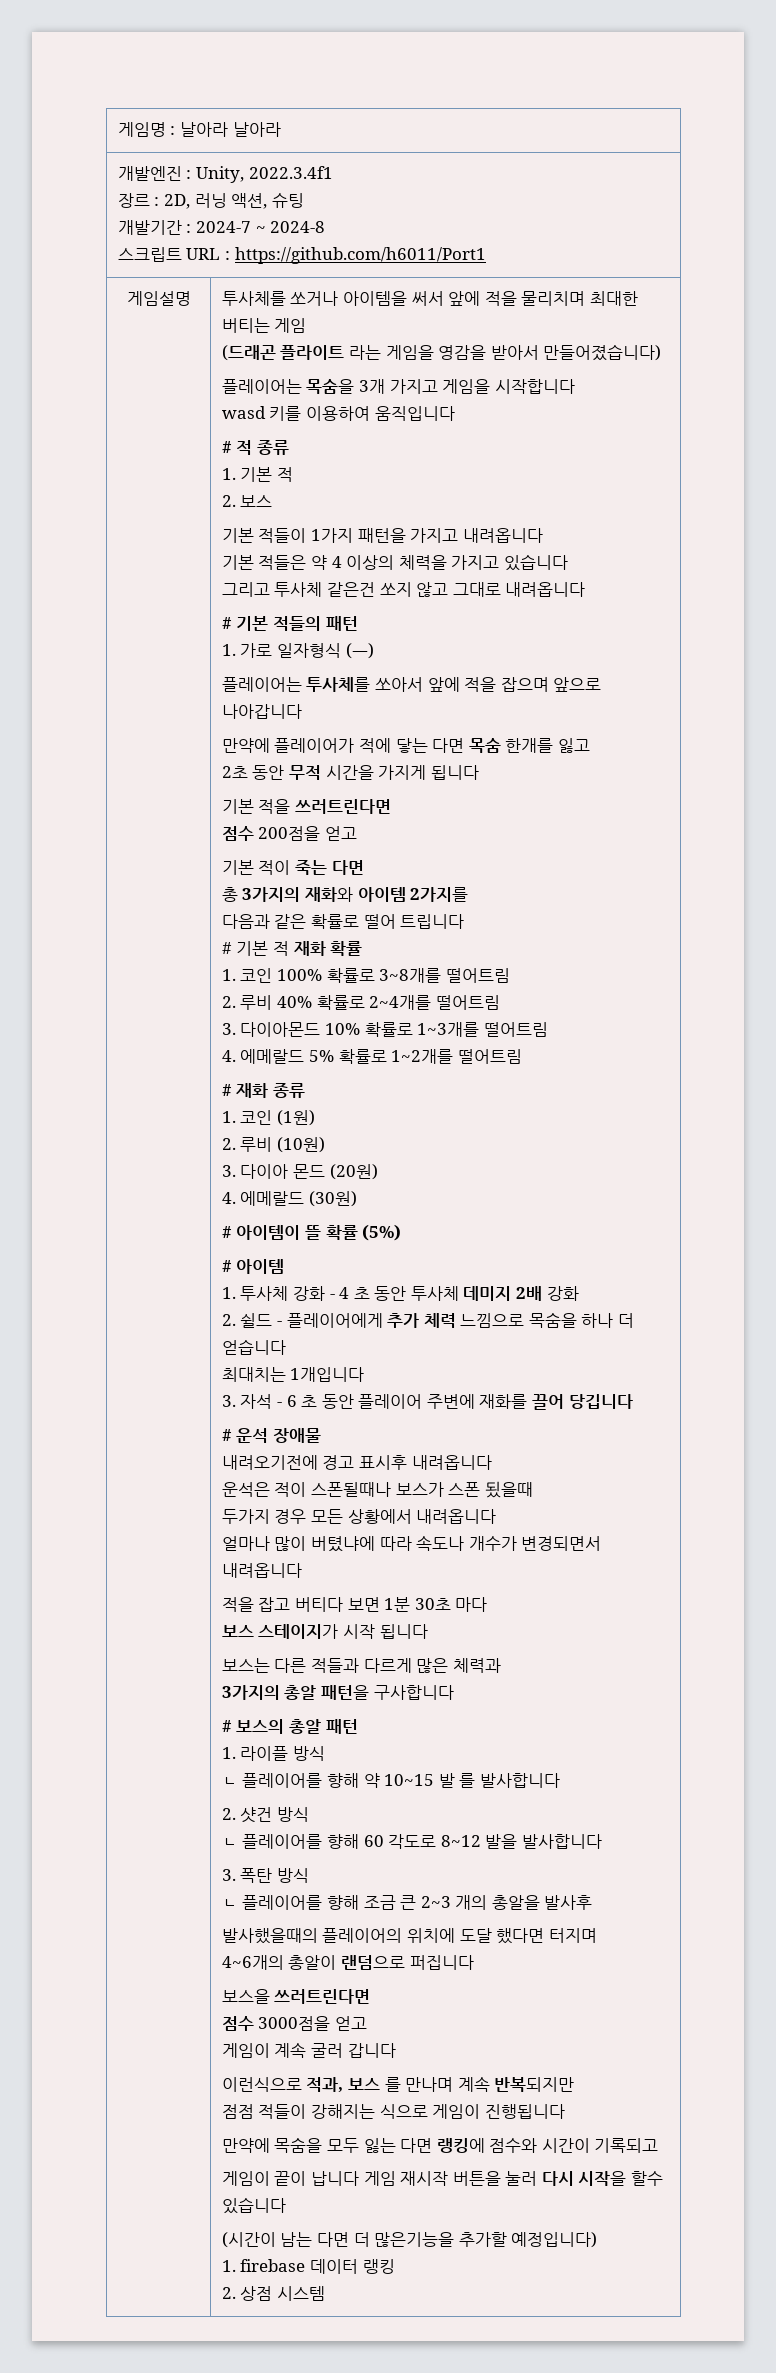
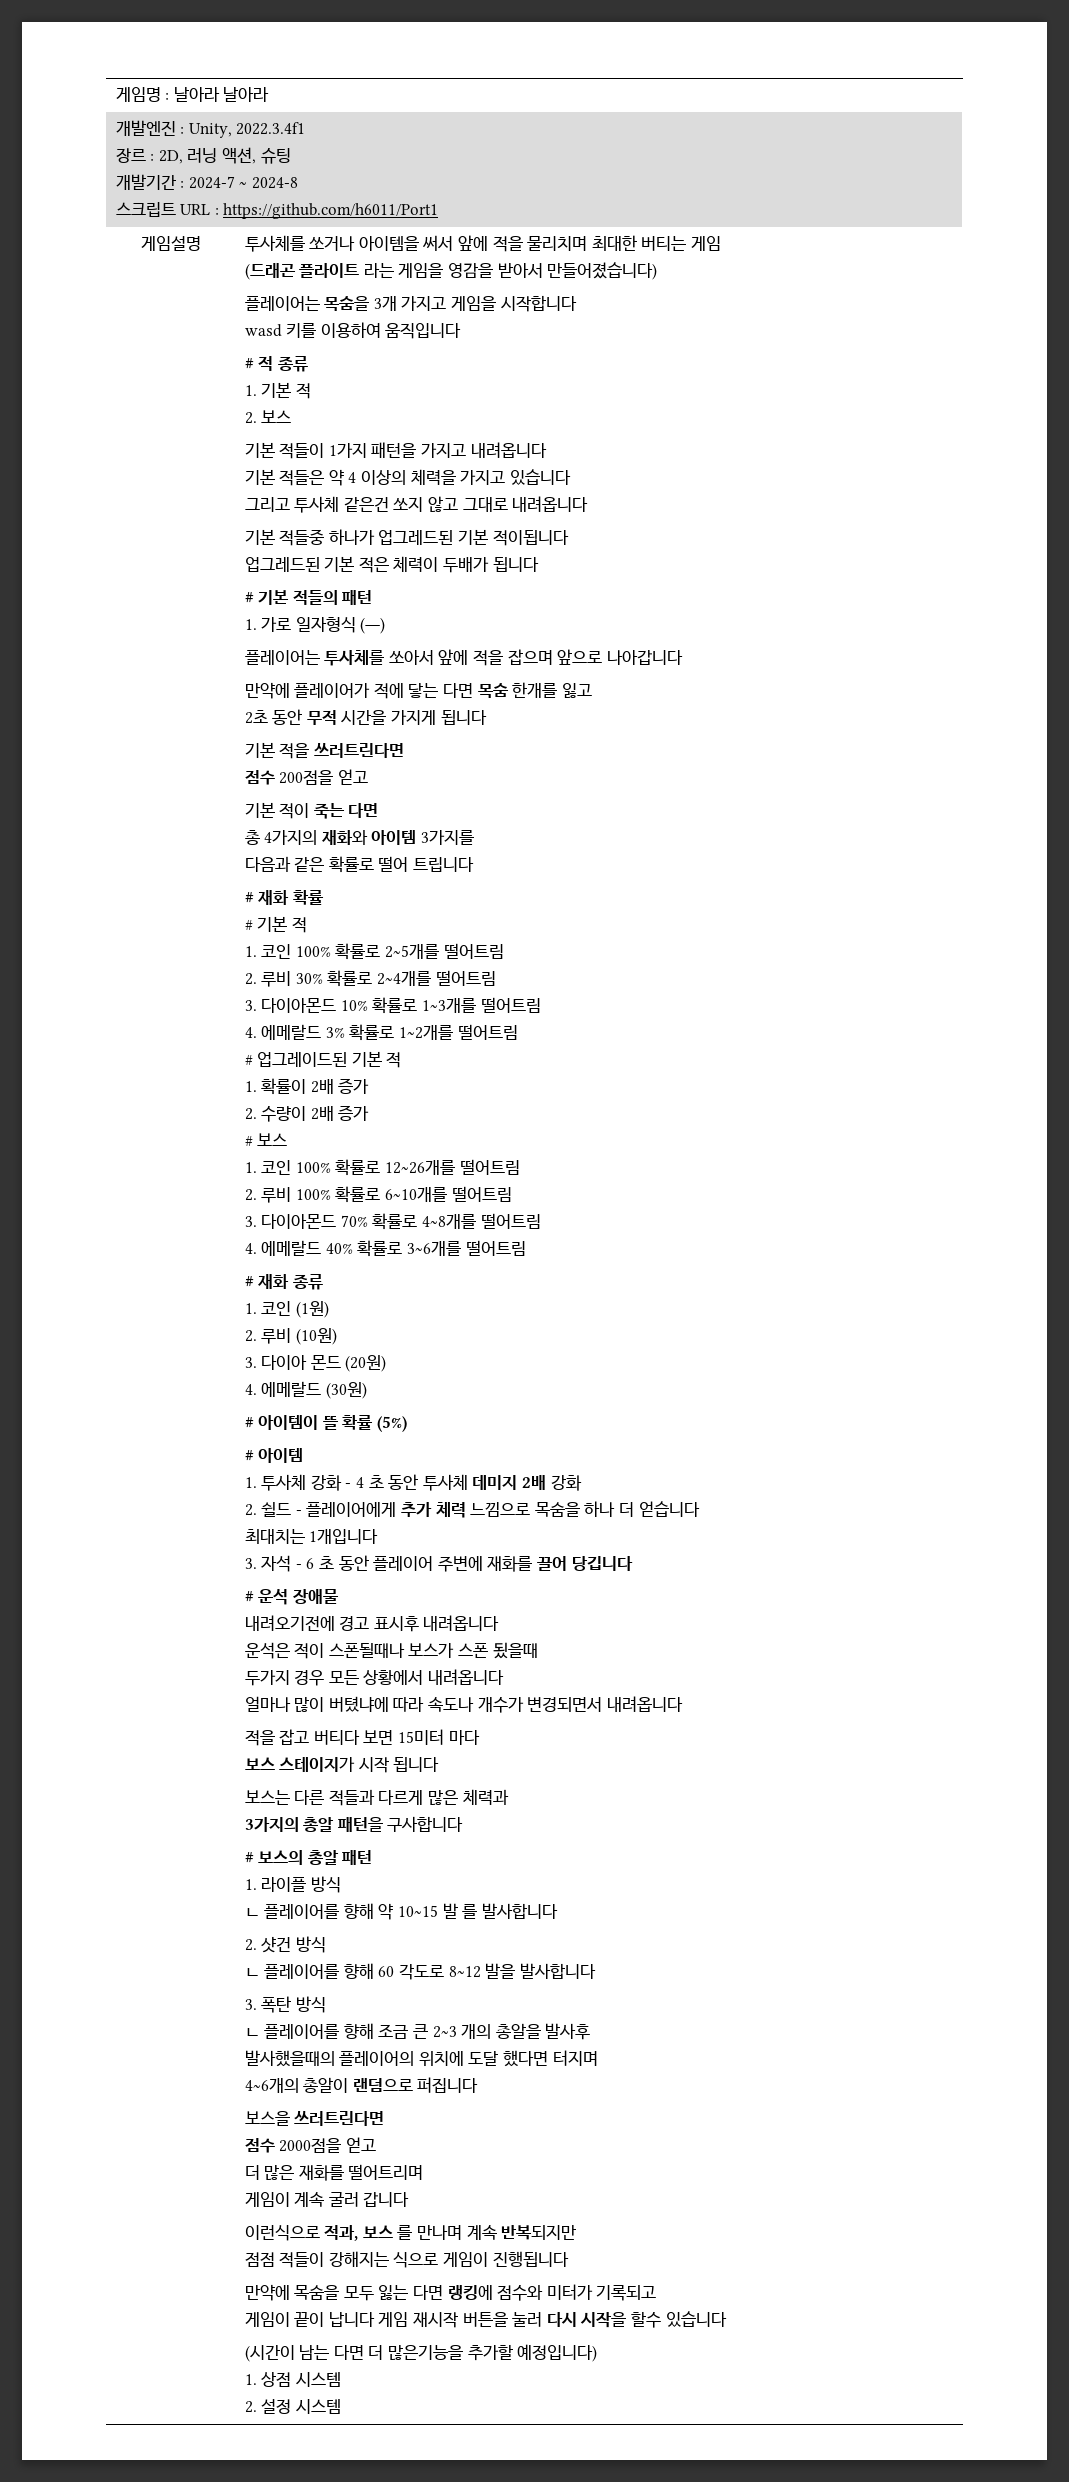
+ 기본 적들중 하나가 업그레드된 기본 적이됩니다
+ 업그레드된 기본 적은 체력이 두배가 됩니다
- 총 3가지의 재화와 아이템 2가지를
+ 총 4가지의 재화와 아이템 3가지를
+ # 재화 확률
- # 기본 적 재화 확률
- 1. 코인 100% 확률로 3~8개를 떨어트림
- 2. 루비 40% 확률로 2~4개를 떨어트림
+ # 기본 적
+ 1. 코인 100% 확률로 2~5개를 떨어트림
+ 2. 루비 30% 확률로 2~4개를 떨어트림
- 4. 에메랄드 5% 확률로 1~2개를 떨어트림
+ 4. 에메랄드 3% 확률로 1~2개를 떨어트림
+ # 업그레이드된 기본 적
+ 1. 확률이 2배 증가
+ 2. 수량이 2배 증가
+ # 보스
+ 1. 코인 100% 확률로 12~26개를 떨어트림
+ 2. 루비 100% 확률로 6~10개를 떨어트림
+ 3. 다이아몬드 70% 확률로 4~8개를 떨어트림
+ 4. 에메랄드 40% 확률로 3~6개를 떨어트림
- 적을 잡고 버티다 보면 1분 30초 마다
+ 적을 잡고 버티다 보면 15미터 마다
- 점수 3000점을 얻고
+ 점수 2000점을 얻고
+ 더 많은 재화를 떨어트리며
- 만약에 목숨을 모두 잃는 다면 랭킹에 점수와 시간이 기록되고
+ 만약에 목숨을 모두 잃는 다면 랭킹에 점수와 미터가 기록되고
- 1. firebase 데이터 랭킹
- 2. 상점 시스템
+ 1. 상점 시스템
+ 2. 설정 시스템

